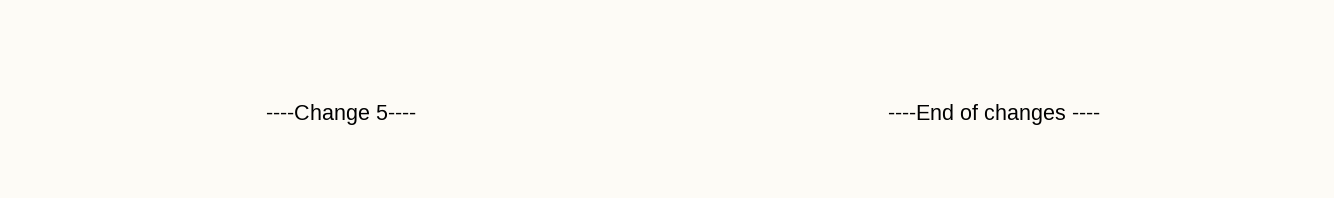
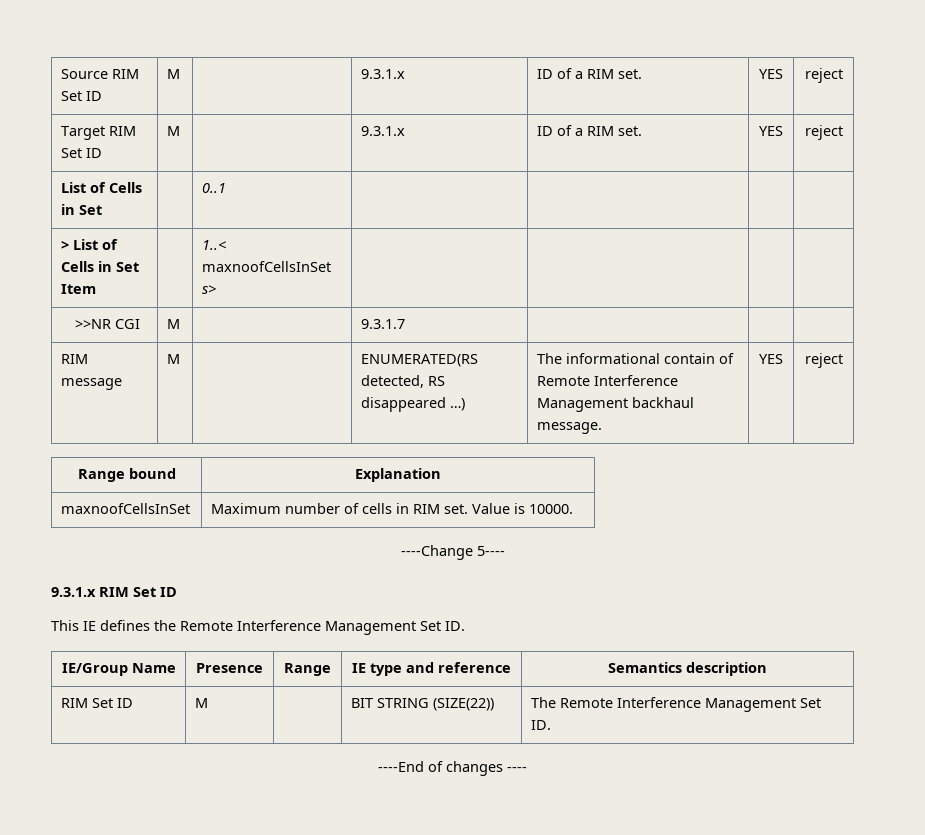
+ Source RIM Set ID | M | | 9.3.1.x | ID of a RIM set. | YES | reject
+ Target RIM Set ID | M | | 9.3.1.x | ID of a RIM set. | YES | reject
+ List of Cells in Set | | 0..1 | | | |
+ > List of Cells in Set Item | | 1..< maxnoofCellsInSet s> | | | |
+ >>NR CGI | M | | 9.3.1.7 | | |
+ RIM message | M | | ENUMERATED(RS detected, RS disappeared …) | The informational contain of Remote Interference Management backhaul message. | YES | reject
+ Range bound | Explanation
+ maxnoofCellsInSet | Maximum number of cells in RIM set. Value is 10000.
  ----Change 5----
+ 9.3.1.x RIM Set ID
+ This IE defines the Remote Interference Management Set ID.
+ IE/Group Name | Presence | Range | IE type and reference | Semantics description
+ RIM Set ID | M | | BIT STRING (SIZE(22)) | The Remote Interference Management Set ID.

